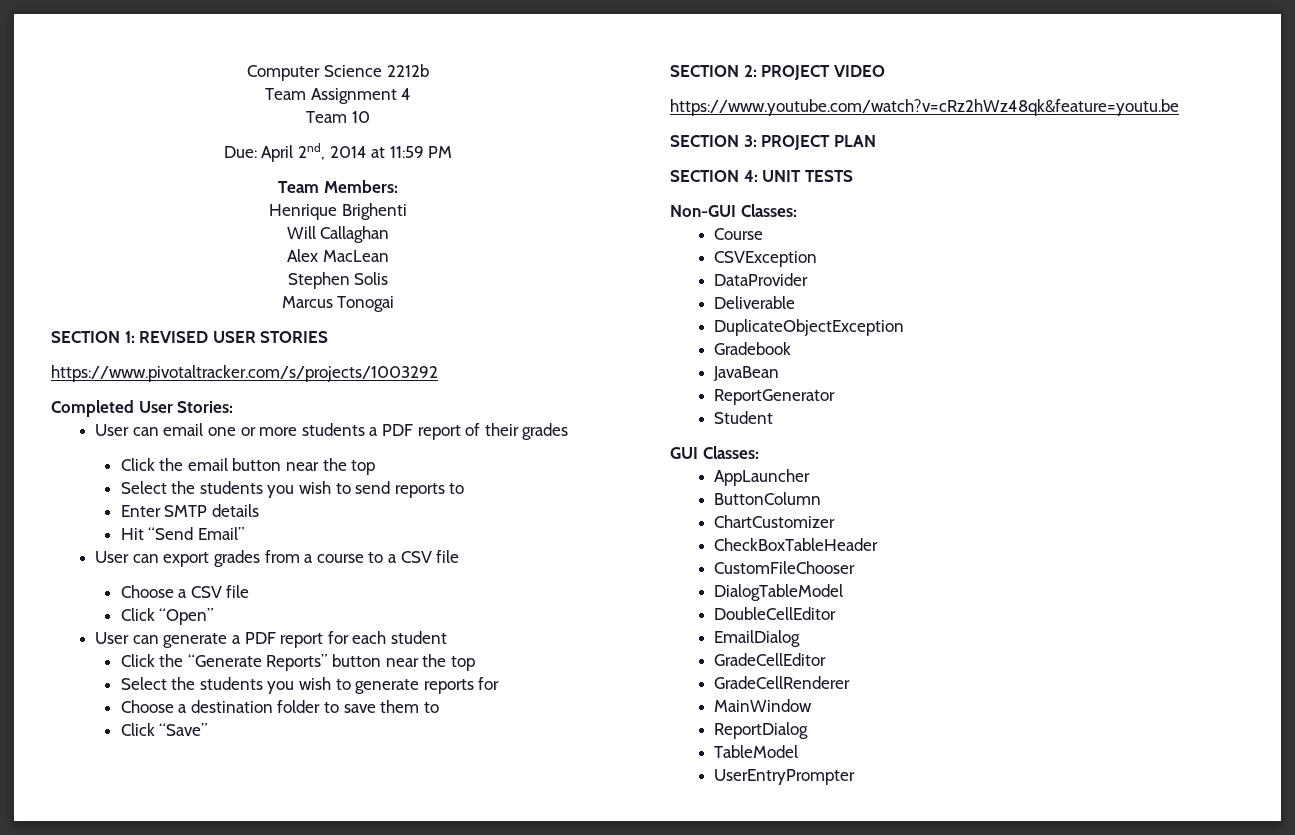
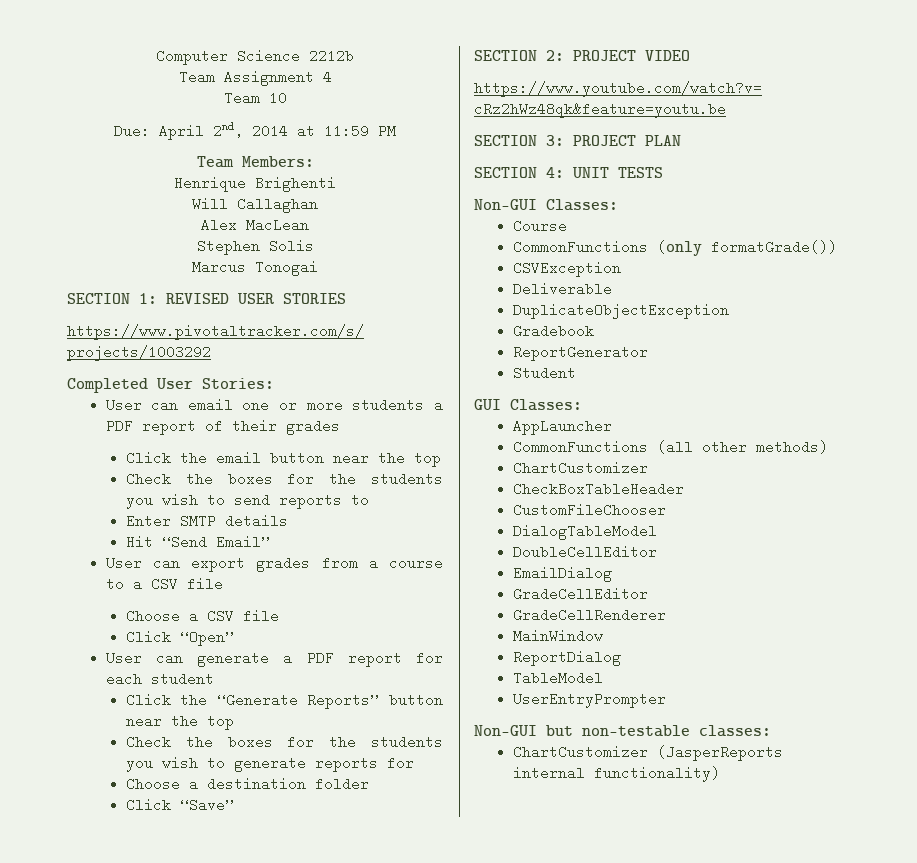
- Select the students you wish to send reports to
+ Check the boxes for the students you wish to send reports to
- Select the students you wish to generate reports for
+ Check the boxes for the students you wish to generate reports for
- Choose a destination folder to save them to
+ Choose a destination folder
+ CommonFunctions (only formatGrade())
- DataProvider
- JavaBean
- ButtonColumn
+ CommonFunctions (all other methods)
+ Non-GUI but non-testable classes:
+ ChartCustomizer (JasperReports internal functionality)

